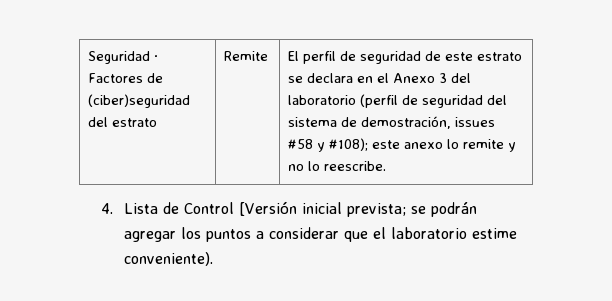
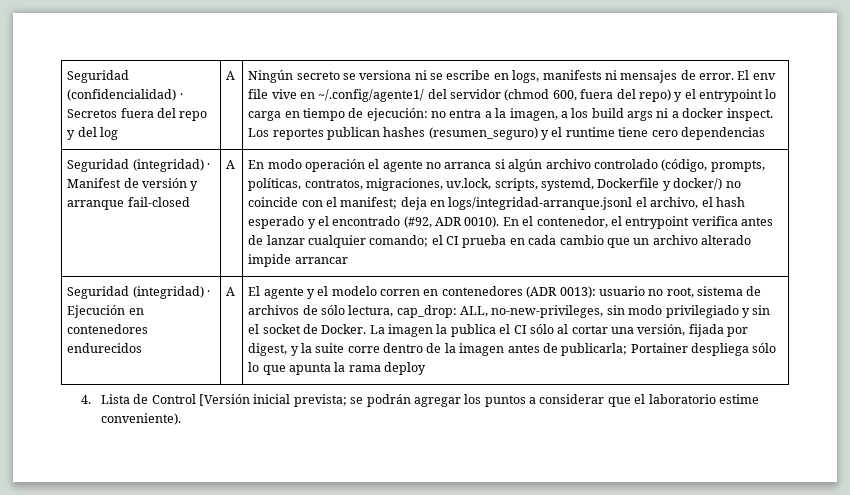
- Seguridad · Factores de (ciber)seguridad del estrato | Remite | El perfil de seguridad de este estrato se declara en el Anexo 3 del laboratorio (perfil de seguridad del sistema de demostración, issues #58 y #108); este anexo lo remite y no lo reescribe.
+ Seguridad (confidencialidad) · Secretos fuera del repo y del log | A | Ningún secreto se versiona ni se escribe en logs, manifests ni mensajes de error. El env file vive en ~/.config/agente1/ del servidor (chmod 600, fuera del repo) y el entrypoint lo carga en tiempo de ejecución: no entra a la imagen, a los build args ni a docker inspect. Los reportes publican hashes (resumen_seguro) y el runtime tiene cero dependencias
+ Seguridad (integridad) · Manifest de versión y arranque fail-closed | A | En modo operación el agente no arranca si algún archivo controlado (código, prompts, políticas, contratos, migraciones, uv.lock, scripts, systemd, Dockerfile y docker/) no coincide con el manifest; deja en logs/integridad-arranque.jsonl el archivo, el hash esperado y el encontrado (#92, ADR 0010). En el contenedor, el entrypoint verifica antes de lanzar cualquier comando; el CI prueba en cada cambio que un archivo alterado impide arrancar
+ Seguridad (integridad) · Ejecución en contenedores endurecidos | A | El agente y el modelo corren en contenedores (ADR 0013): usuario no root, sistema de archivos de sólo lectura, cap_drop: ALL, no-new-privileges, sin modo privilegiado y sin el socket de Docker. La imagen la publica el CI sólo al cortar una versión, fijada por digest, y la suite corre dentro de la imagen antes de publicarla; Portainer despliega sólo lo que apunta la rama deploy

